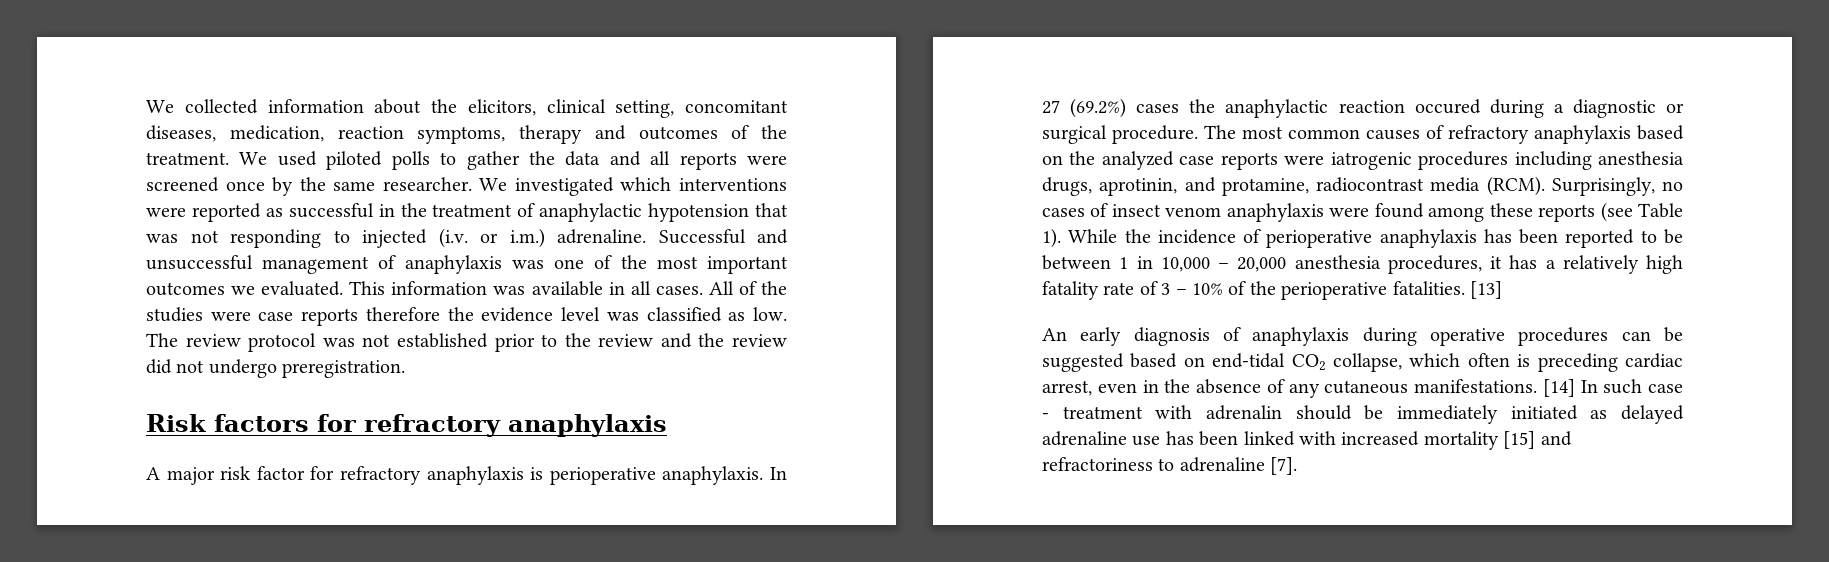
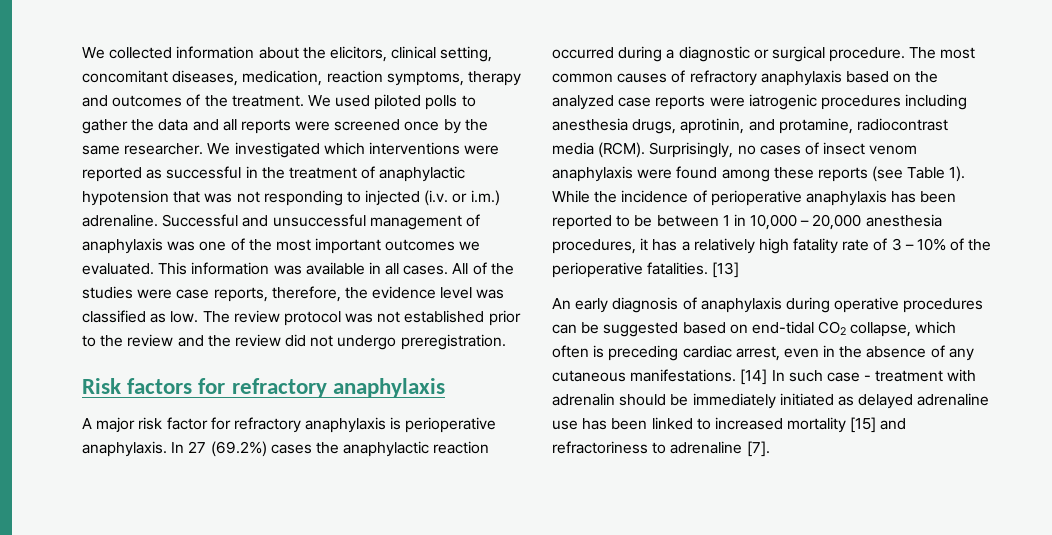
- All of the studies were case reports therefore the evidence level was classified as low.
+ All of the studies were case reports, therefore, the evidence level was classified as low.
- In 27 (69.2%) cases the anaphylactic reaction occured during a diagnostic or surgical procedure.
+ In 27 (69.2%) cases the anaphylactic reaction occurred during a diagnostic or surgical procedure.
- [14] In such case - treatment with adrenalin should be immediately initiated as delayed adrenaline use has been linked with increased mortality [15] and refractoriness to adrenaline [7].
+ [14] In such case - treatment with adrenalin should be immediately initiated as delayed adrenaline use has been linked to increased mortality [15] and refractoriness to adrenaline [7].

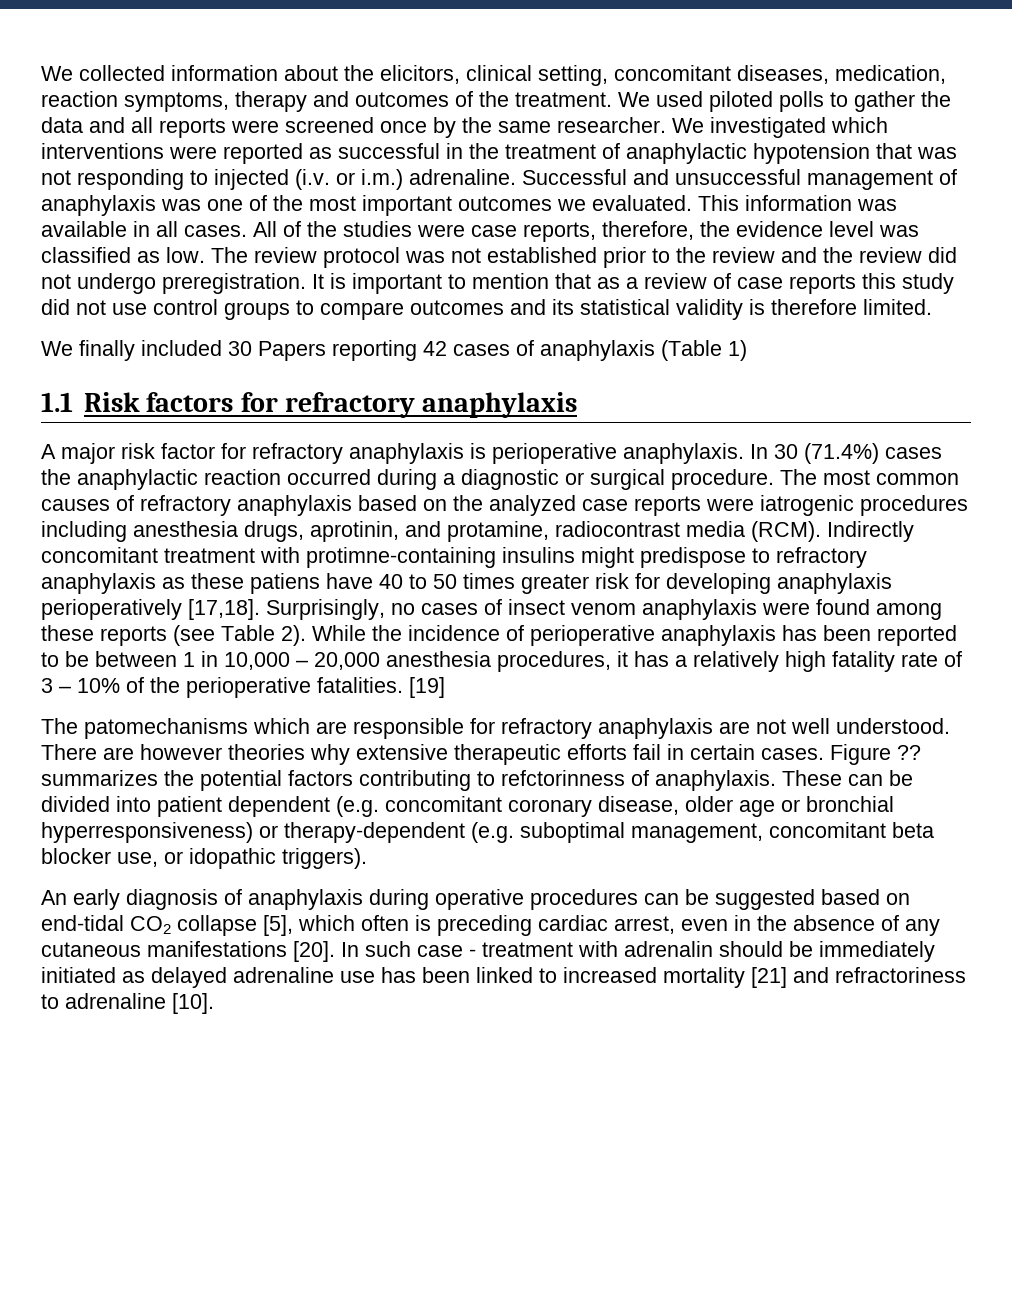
- The review protocol was not established prior to the review and the review did not undergo preregistration.
- Risk factors for refractory anaphylaxis
+ The review protocol was not established prior to the review and the review did not undergo preregistration. It is important to mention that as a review of case reports this study did not use control groups to compare outcomes and its statistical validity is therefore limited.
+ We finally included 30 Papers reporting 42 cases of anaphylaxis (Table 1)
+ 1.1 Risk factors for refractory anaphylaxis
- In 27 (69.2%) cases the anaphylactic reaction occurred during a diagnostic or surgical procedure.
+ In 30 (71.4%) cases the anaphylactic reaction occurred during a diagnostic or surgical procedure.
+ Indirectly concomitant treatment with protimne-containing insulins might predispose to refractory anaphylaxis as these patiens have 40 to 50 times greater risk for developing anaphylaxis perioperatively [17,18].
- Surprisingly, no cases of insect venom anaphylaxis were found among these reports (see Table 1).
+ Surprisingly, no cases of insect venom anaphylaxis were found among these reports (see Table 2).
- [13]
+ [19]
+ The patomechanisms which are responsible for refractory anaphylaxis are not well understood. There are however theories why extensive therapeutic efforts fail in certain cases. Figure ?? summarizes the potential factors contributing to refctorinness of anaphylaxis. These can be divided into patient dependent (e.g. concomitant coronary disease, older age or bronchial hyperresponsiveness) or therapy-dependent (e.g. suboptimal management, concomitant beta blocker use, or idopathic triggers).
- An early diagnosis of anaphylaxis during operative procedures can be suggested based on end-tidal CO2 collapse, which often is preceding cardiac arrest, even in the absence of any cutaneous manifestations. [14] In such case - treatment with adrenalin should be immediately initiated as delayed adrenaline use has been linked to increased mortality [15] and refractoriness to adrenaline [7].
+ An early diagnosis of anaphylaxis during operative procedures can be suggested based on end-tidal CO2 collapse [5], which often is preceding cardiac arrest, even in the absence of any cutaneous manifestations [20]. In such case - treatment with adrenalin should be immediately initiated as delayed adrenaline use has been linked to increased mortality [21] and refractoriness to adrenaline [10].

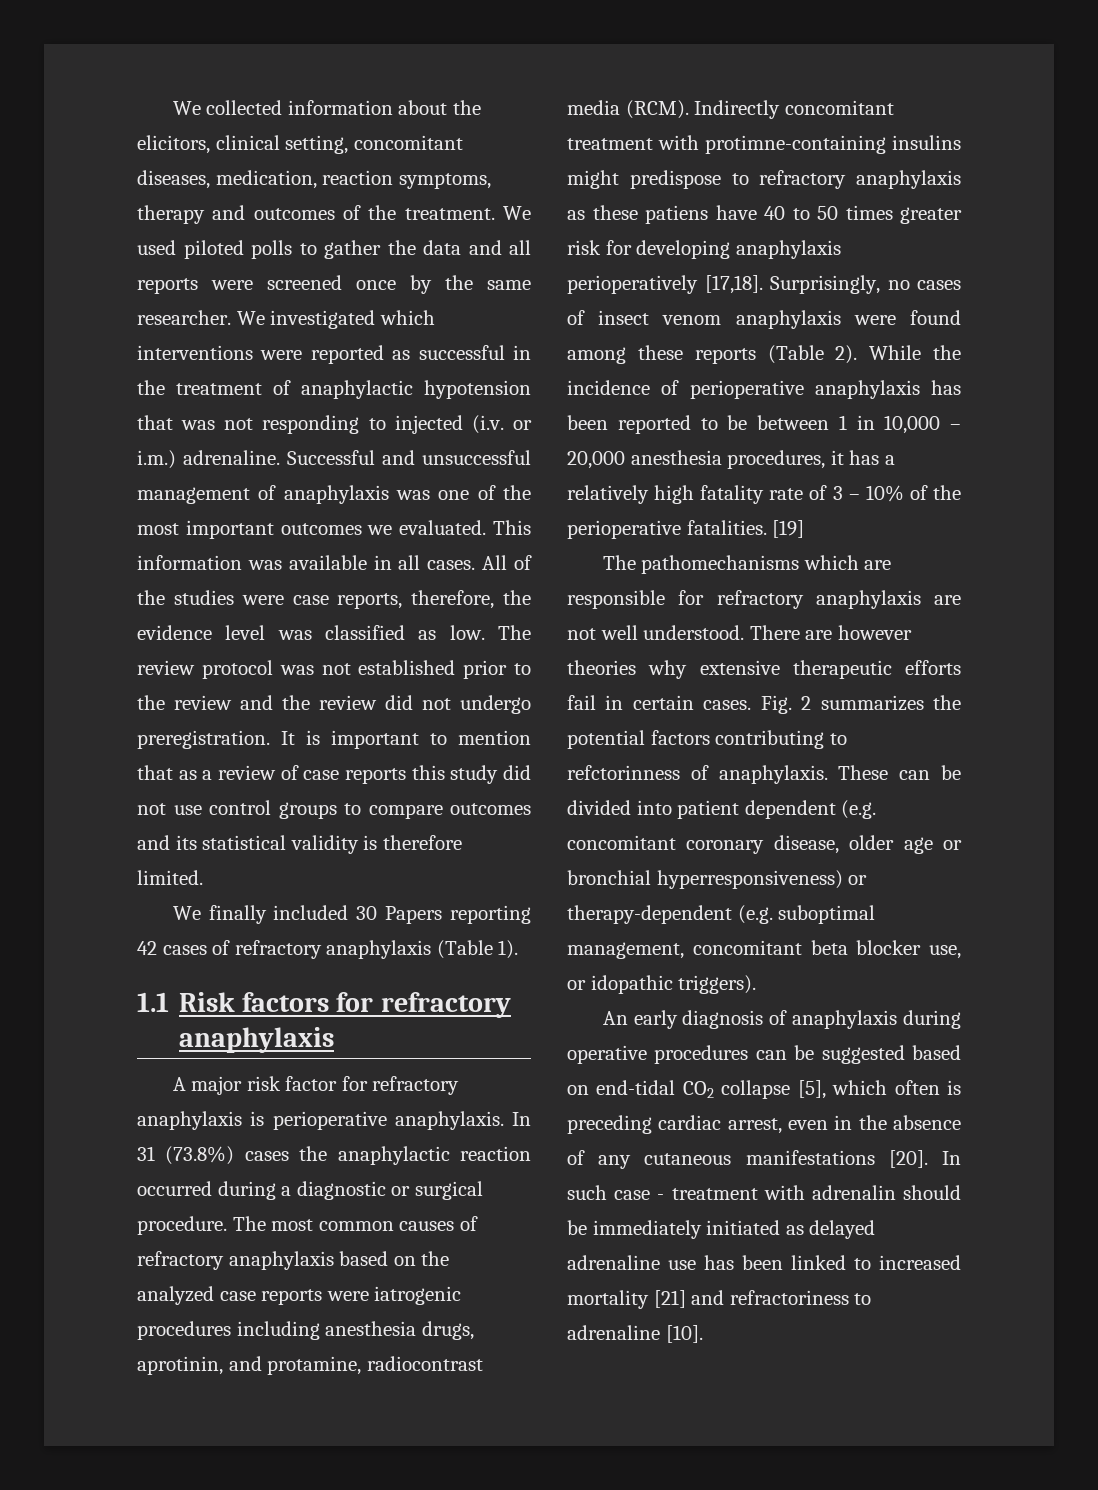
- We finally included 30 Papers reporting 42 cases of anaphylaxis (Table 1)
+ We finally included 30 Papers reporting 42 cases of refractory anaphylaxis (Table 1).
- In 30 (71.4%) cases the anaphylactic reaction occurred during a diagnostic or surgical procedure.
+ In 31 (73.8%) cases the anaphylactic reaction occurred during a diagnostic or surgical procedure.
- Surprisingly, no cases of insect venom anaphylaxis were found among these reports (see Table 2).
+ Surprisingly, no cases of insect venom anaphylaxis were found among these reports (Table 2).
- The patomechanisms which are responsible for refractory anaphylaxis are not well understood.
+ The pathomechanisms which are responsible for refractory anaphylaxis are not well understood.
- Figure ?? summarizes the potential factors contributing to refctorinness of anaphylaxis.
+ Fig. 2 summarizes the potential factors contributing to refctorinness of anaphylaxis.

